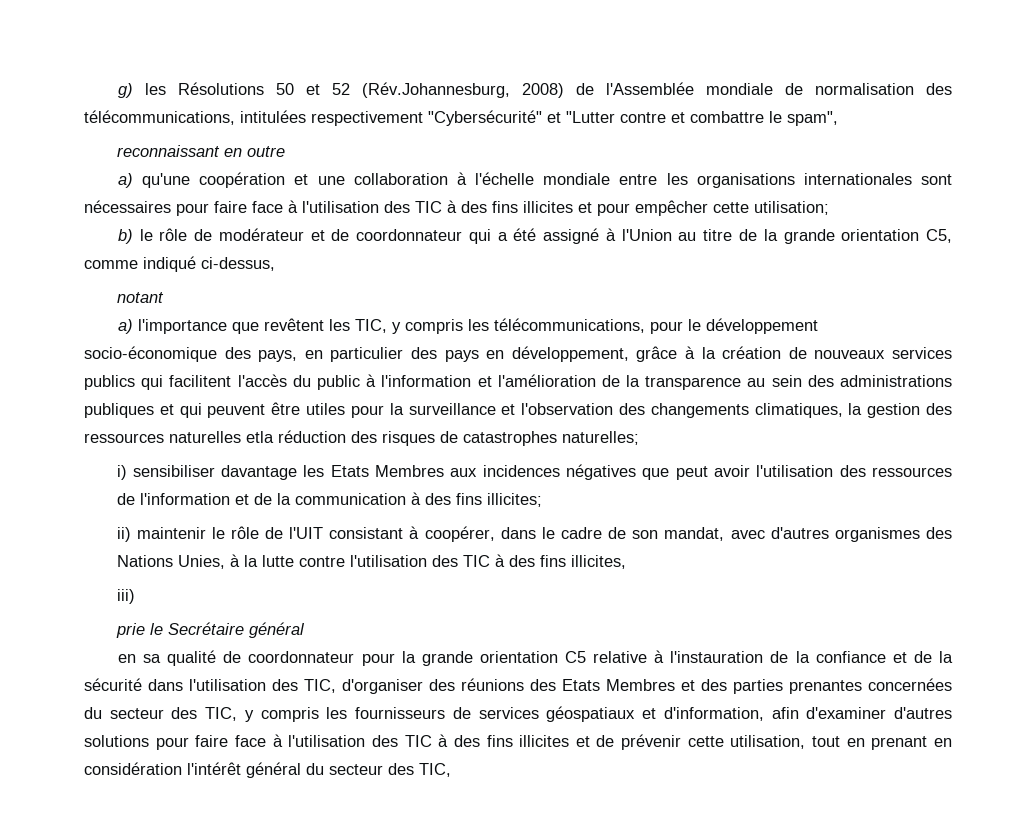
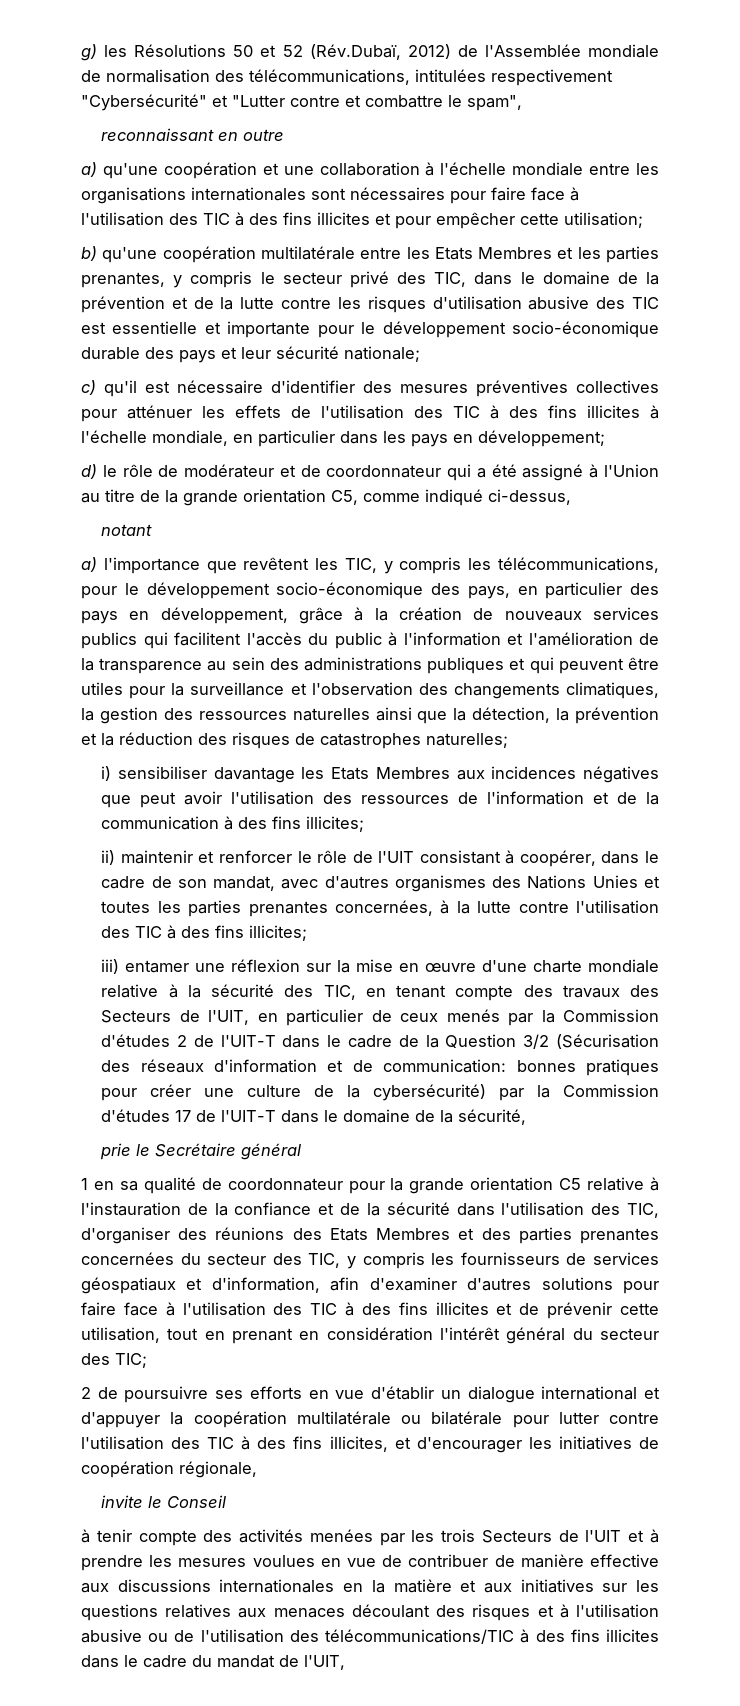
- g) les Résolutions 50 et 52 (Rév.Johannesburg, 2008) de l'Assemblée mondiale de normalisation des télécommunications, intitulées respectivement "Cybersécurité" et "Lutter contre et combattre le spam",
+ g) les Résolutions 50 et 52 (Rév.Dubaï, 2012) de l'Assemblée mondiale de normalisation des télécommunications, intitulées respectivement "Cybersécurité" et "Lutter contre et combattre le spam",
- b) le rôle de modérateur et de coordonnateur qui a été assigné à l'Union au titre de la grande orientation C5, comme indiqué ci-dessus,
+ b) qu'une coopération multilatérale entre les Etats Membres et les parties prenantes, y compris le secteur privé des TIC, dans le domaine de la prévention et de la lutte contre les risques d'utilisation abusive des TIC est essentielle et importante pour le développement socio-économique durable des pays et leur sécurité nationale;
+ c) qu'il est nécessaire d'identifier des mesures préventives collectives pour atténuer les effets de l'utilisation des TIC à des fins illicites à l'échelle mondiale, en particulier dans les pays en développement;
+ d) le rôle de modérateur et de coordonnateur qui a été assigné à l'Union au titre de la grande orientation C5, comme indiqué ci-dessus,
- a) l'importance que revêtent les TIC, y compris les télécommunications, pour le développement socio-économique des pays, en particulier des pays en développement, grâce à la création de nouveaux services publics qui facilitent l'accès du public à l'information et l'amélioration de la transparence au sein des administrations publiques et qui peuvent être utiles pour la surveillance et l'observation des changements climatiques, la gestion des ressources naturelles etla réduction des risques de catastrophes naturelles;
+ a) l'importance que revêtent les TIC, y compris les télécommunications, pour le développement socio-économique des pays, en particulier des pays en développement, grâce à la création de nouveaux services publics qui facilitent l'accès du public à l'information et l'amélioration de la transparence au sein des administrations publiques et qui peuvent être utiles pour la surveillance et l'observation des changements climatiques, la gestion des ressources naturelles ainsi que la détection, la prévention et la réduction des risques de catastrophes naturelles;
- ii) maintenir le rôle de l'UIT consistant à coopérer, dans le cadre de son mandat, avec d'autres organismes des Nations Unies, à la lutte contre l'utilisation des TIC à des fins illicites,
+ ii) maintenir et renforcer le rôle de l'UIT consistant à coopérer, dans le cadre de son mandat, avec d'autres organismes des Nations Unies et toutes les parties prenantes concernées, à la lutte contre l'utilisation des TIC à des fins illicites;
- iii)
+ iii) entamer une réflexion sur la mise en œuvre d'une charte mondiale relative à la sécurité des TIC, en tenant compte des travaux des Secteurs de l'UIT, en particulier de ceux menés par la Commission d'études 2 de l'UIT-T dans le cadre de la Question 3/2 (Sécurisation des réseaux d'information et de communication: bonnes pratiques pour créer une culture de la cybersécurité) par la Commission d'études 17 de l'UIT-T dans le domaine de la sécurité,
- en sa qualité de coordonnateur pour la grande orientation C5 relative à l'instauration de la confiance et de la sécurité dans l'utilisation des TIC, d'organiser des réunions des Etats Membres et des parties prenantes concernées du secteur des TIC, y compris les fournisseurs de services géospatiaux et d'information, afin d'examiner d'autres solutions pour faire face à l'utilisation des TIC à des fins illicites et de prévenir cette utilisation, tout en prenant en considération l'intérêt général du secteur des TIC,
+ 1 en sa qualité de coordonnateur pour la grande orientation C5 relative à l'instauration de la confiance et de la sécurité dans l'utilisation des TIC, d'organiser des réunions des Etats Membres et des parties prenantes concernées du secteur des TIC, y compris les fournisseurs de services géospatiaux et d'information, afin d'examiner d'autres solutions pour faire face à l'utilisation des TIC à des fins illicites et de prévenir cette utilisation, tout en prenant en considération l'intérêt général du secteur des TIC;
+ 2 de poursuivre ses efforts en vue d'établir un dialogue international et d'appuyer la coopération multilatérale ou bilatérale pour lutter contre l'utilisation des TIC à des fins illicites, et d'encourager les initiatives de coopération régionale,
+ invite le Conseil
+ à tenir compte des activités menées par les trois Secteurs de l'UIT et à prendre les mesures voulues en vue de contribuer de manière effective aux discussions internationales en la matière et aux initiatives sur les questions relatives aux menaces découlant des risques et à l'utilisation abusive ou de l'utilisation des télécommunications/TIC à des fins illicites dans le cadre du mandat de l'UIT,

